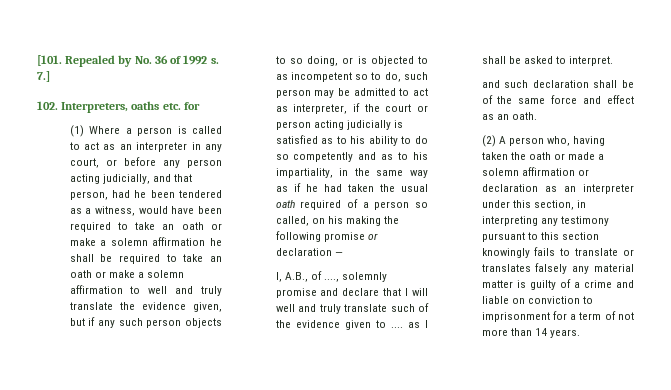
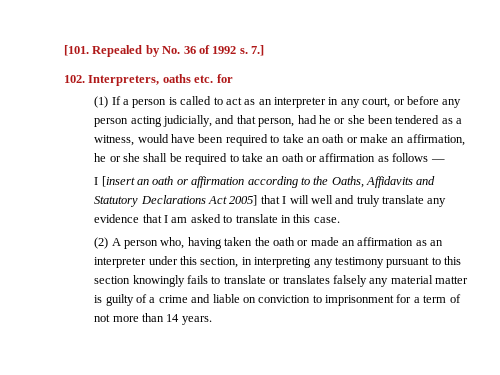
- (1) Where a person is called to act as an interpreter in any court, or before any person acting judicially, and that person, had he been tendered as a witness, would have been required to take an oath or make a solemn affirmation he shall be required to take an oath or make a solemn affirmation to well and truly translate the evidence given, but if any such person objects to so doing, or is objected to as incompetent so to do, such person may be admitted to act as interpreter, if the court or person acting judicially is satisfied as to his ability to do so competently and as to his impartiality, in the same way as if he had taken the usual oath required of a person so called, on his making the following promise or declaration —
- I, A.B., of ...., solemnly promise and declare that I will well and truly translate such of the evidence given to .... as I shall be asked to interpret.
- and such declaration shall be of the same force and effect as an oath.
+ (1) If a person is called to act as an interpreter in any court, or before any person acting judicially, and that person, had he or she been tendered as a witness, would have been required to take an oath or make an affirmation, he or she shall be required to take an oath or affirmation as follows —
+ I [insert an oath or affirmation according to the Oaths, Affidavits and Statutory Declarations Act 2005] that I will well and truly translate any evidence that I am asked to translate in this case.
- (2) A person who, having taken the oath or made a solemn affirmation or declaration as an interpreter under this section, in interpreting any testimony pursuant to this section knowingly fails to translate or translates falsely any material matter is guilty of a crime and liable on conviction to imprisonment for a term of not more than 14 years.
+ (2) A person who, having taken the oath or made an affirmation as an interpreter under this section, in interpreting any testimony pursuant to this section knowingly fails to translate or translates falsely any material matter is guilty of a crime and liable on conviction to imprisonment for a term of not more than 14 years.

